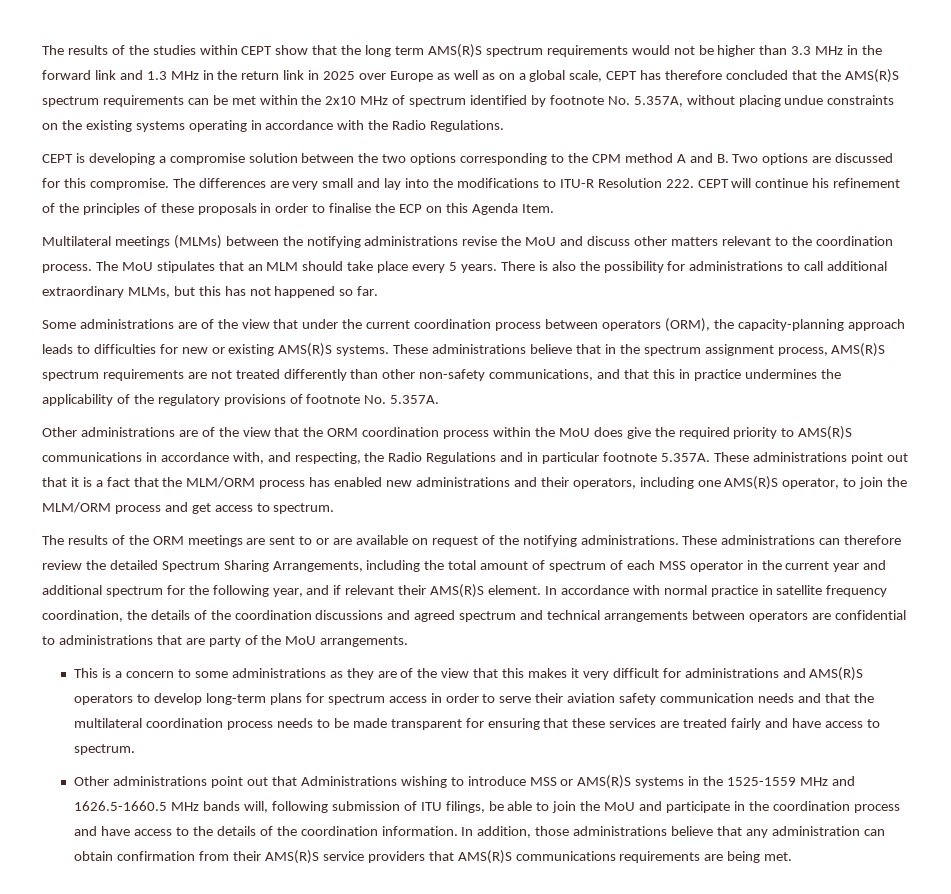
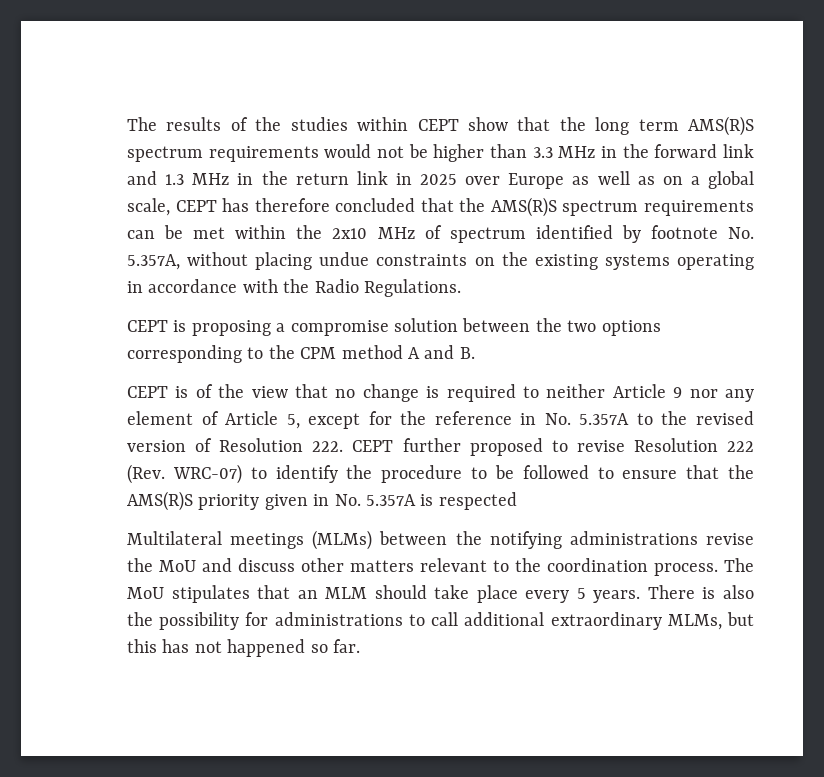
- CEPT is developing a compromise solution between the two options corresponding to the CPM method A and B. Two options are discussed for this compromise. The differences are very small and lay into the modifications to ITU-R Resolution 222. CEPT will continue his refinement of the principles of these proposals in order to finalise the ECP on this Agenda Item.
+ CEPT is proposing a compromise solution between the two options corresponding to the CPM method A and B.
+ CEPT is of the view that no change is required to neither Article 9 nor any element of Article 5, except for the reference in No. 5.357A to the revised version of Resolution 222. CEPT further proposed to revise Resolution 222 (Rev. WRC-07) to identify the procedure to be followed to ensure that the AMS(R)S priority given in No. 5.357A is respected
- Some administrations are of the view that under the current coordination process between operators (ORM), the capacity-planning approach leads to difficulties for new or existing AMS(R)S systems. These administrations believe that in the spectrum assignment process, AMS(R)S spectrum requirements are not treated differently than other non-safety communications, and that this in practice undermines the applicability of the regulatory provisions of footnote No. 5.357A.
- Other administrations are of the view that the ORM coordination process within the MoU does give the required priority to AMS(R)S communications in accordance with, and respecting, the Radio Regulations and in particular footnote 5.357A. These administrations point out that it is a fact that the MLM/ORM process has enabled new administrations and their operators, including one AMS(R)S operator, to join the MLM/ORM process and get access to spectrum.
- The results of the ORM meetings are sent to or are available on request of the notifying administrations. These administrations can therefore review the detailed Spectrum Sharing Arrangements, including the total amount of spectrum of each MSS operator in the current year and additional spectrum for the following year, and if relevant their AMS(R)S element. In accordance with normal practice in satellite frequency coordination, the details of the coordination discussions and agreed spectrum and technical arrangements between operators are confidential to administrations that are party of the MoU arrangements.
- This is a concern to some administrations as they are of the view that this makes it very difficult for administrations and AMS(R)S operators to develop long-term plans for spectrum access in order to serve their aviation safety communication needs and that the multilateral coordination process needs to be made transparent for ensuring that these services are treated fairly and have access to spectrum.
- Other administrations point out that Administrations wishing to introduce MSS or AMS(R)S systems in the 1525-1559 MHz and 1626.5-1660.5 MHz bands will, following submission of ITU filings, be able to join the MoU and participate in the coordination process and have access to the details of the coordination information. In addition, those administrations believe that any administration can obtain confirmation from their AMS(R)S service providers that AMS(R)S communications requirements are being met.

